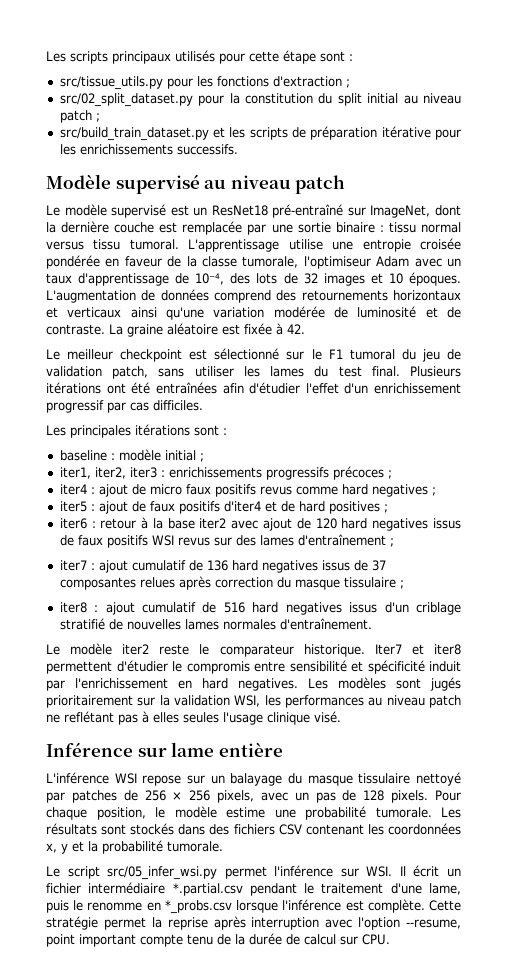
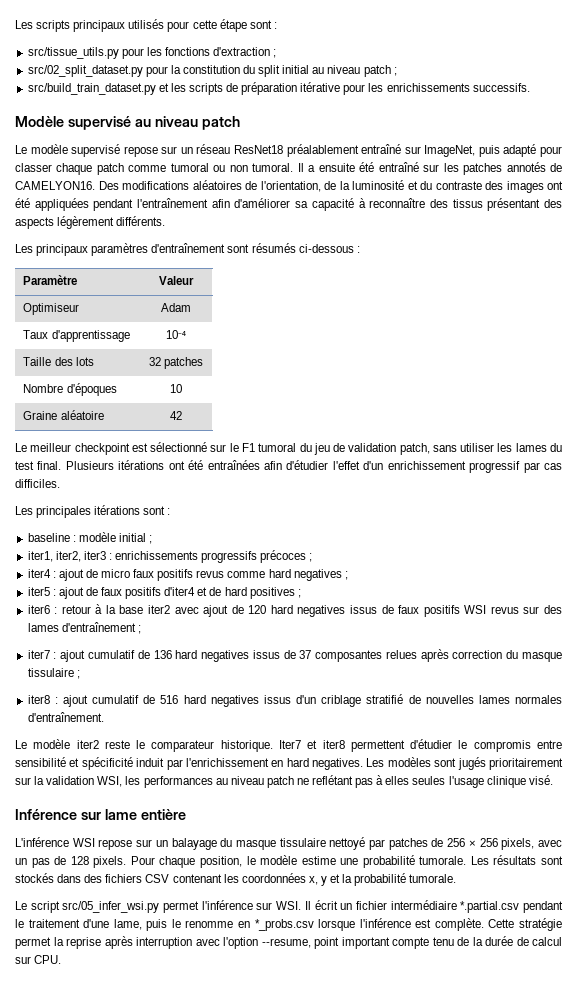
- Le modèle supervisé est un ResNet18 pré-entraîné sur ImageNet, dont la dernière couche est remplacée par une sortie binaire : tissu normal versus tissu tumoral. L'apprentissage utilise une entropie croisée pondérée en faveur de la classe tumorale, l'optimiseur Adam avec un taux d'apprentissage de 10⁻⁴, des lots de 32 images et 10 époques. L'augmentation de données comprend des retournements horizontaux et verticaux ainsi qu'une variation modérée de luminosité et de contraste. La graine aléatoire est fixée à 42.
+ Le modèle supervisé repose sur un réseau ResNet18 préalablement entraîné sur ImageNet, puis adapté pour classer chaque patch comme tumoral ou non tumoral. Il a ensuite été entraîné sur les patches annotés de CAMELYON16. Des modifications aléatoires de l'orientation, de la luminosité et du contraste des images ont été appliquées pendant l'entraînement afin d'améliorer sa capacité à reconnaître des tissus présentant des aspects légèrement différents.
+ Les principaux paramètres d'entraînement sont résumés ci-dessous :
+ Paramètre | Valeur
+ Optimiseur | Adam
+ Taux d'apprentissage | 10⁻⁴
+ Taille des lots | 32 patches
+ Nombre d'époques | 10
+ Graine aléatoire | 42

